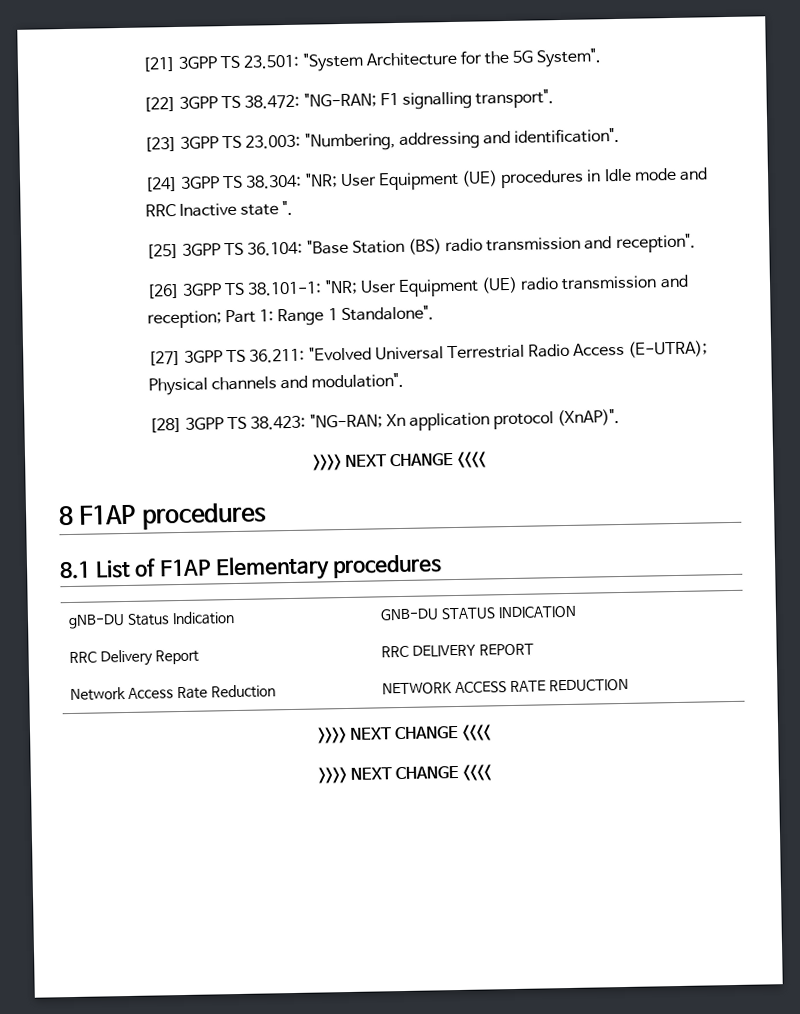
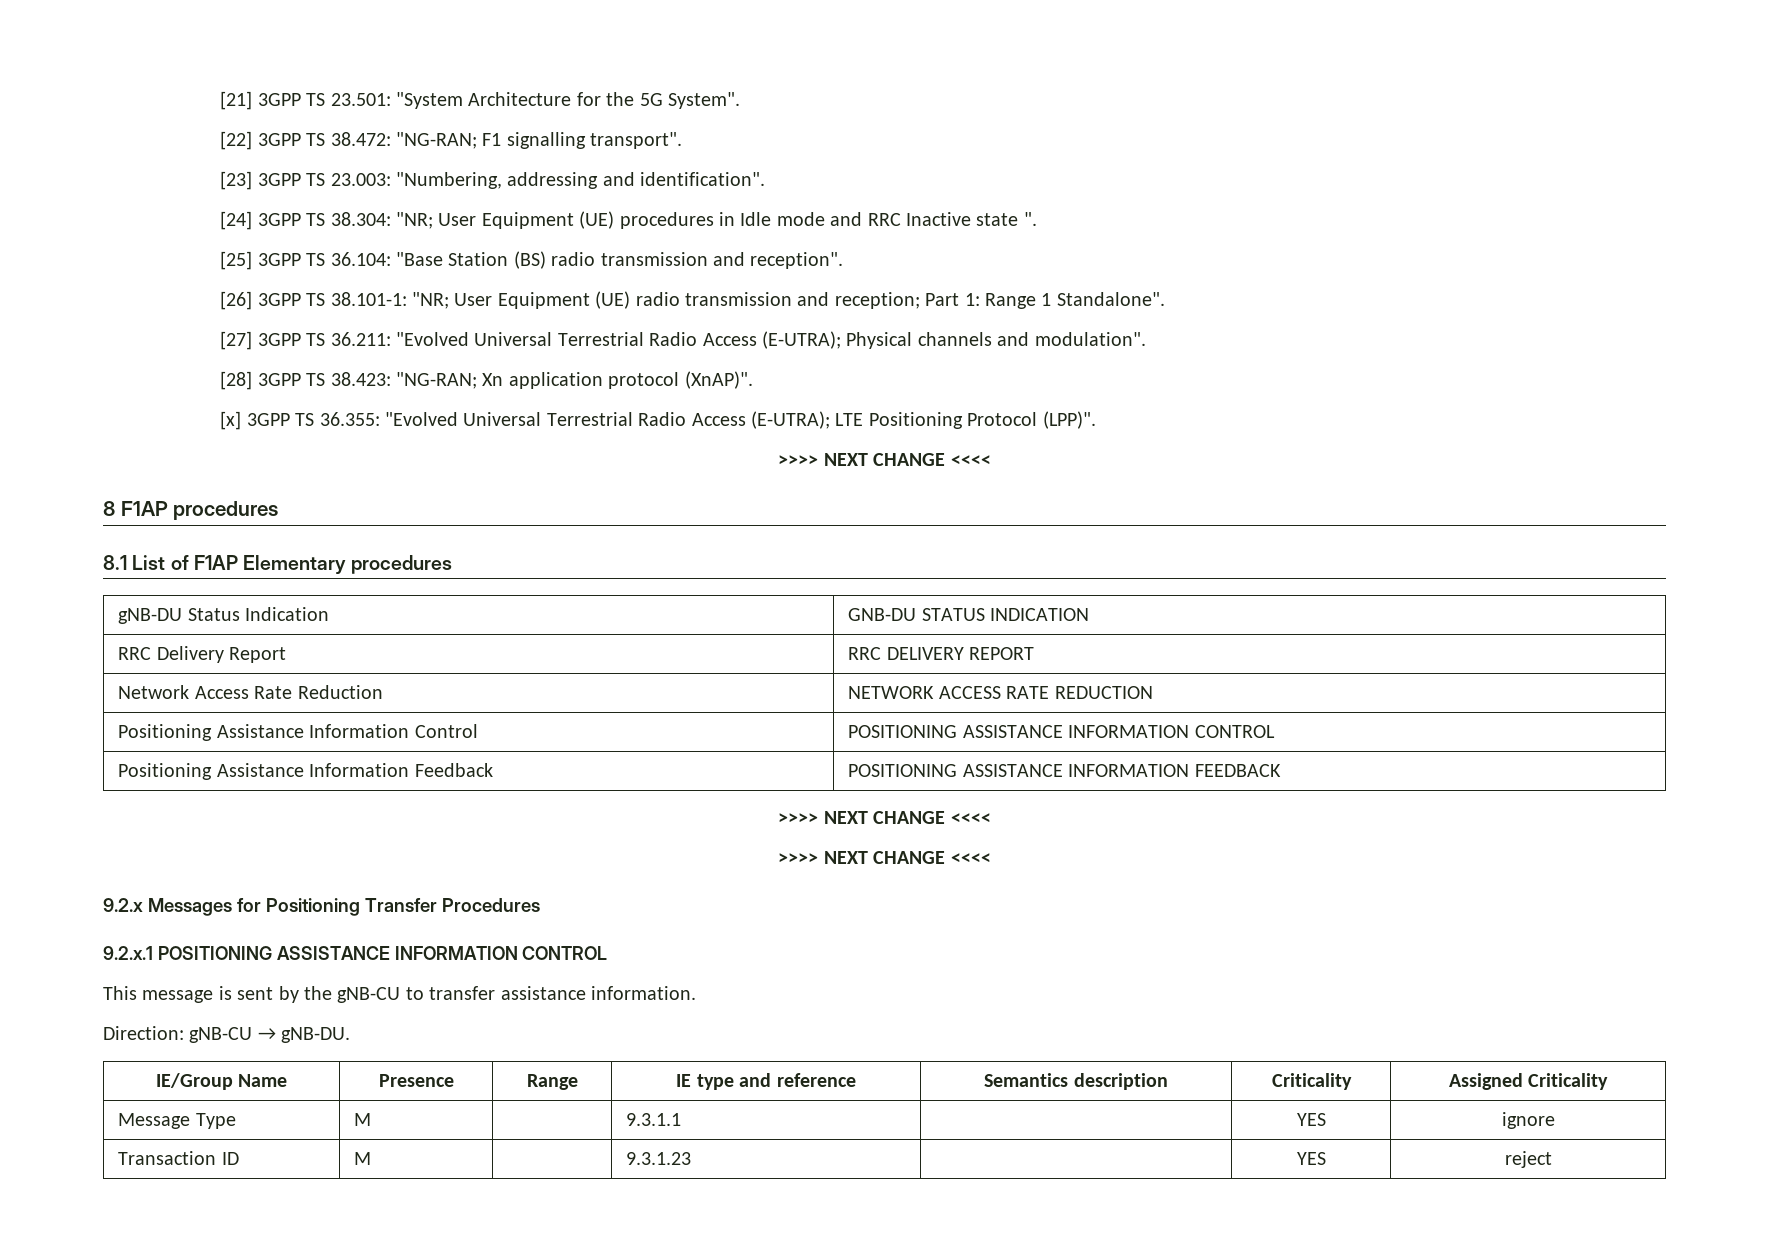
+ [x] 3GPP TS 36.355: "Evolved Universal Terrestrial Radio Access (E-UTRA); LTE Positioning Protocol (LPP)".
+ Positioning Assistance Information Control | POSITIONING ASSISTANCE INFORMATION CONTROL
+ Positioning Assistance Information Feedback | POSITIONING ASSISTANCE INFORMATION FEEDBACK
+ 9.2.x Messages for Positioning Transfer Procedures
+ 9.2.x.1 POSITIONING ASSISTANCE INFORMATION CONTROL
+ This message is sent by the gNB-CU to transfer assistance information.
+ Direction: gNB-CU → gNB-DU.
+ IE/Group Name | Presence | Range | IE type and reference | Semantics description | Criticality | Assigned Criticality
+ Message Type | M | | 9.3.1.1 | | YES | ignore
+ Transaction ID | M | | 9.3.1.23 | | YES | reject

